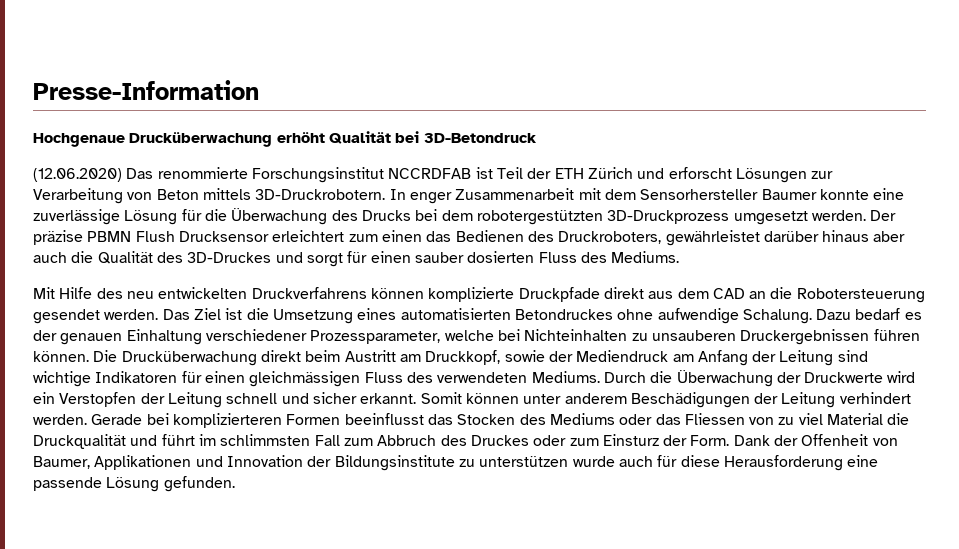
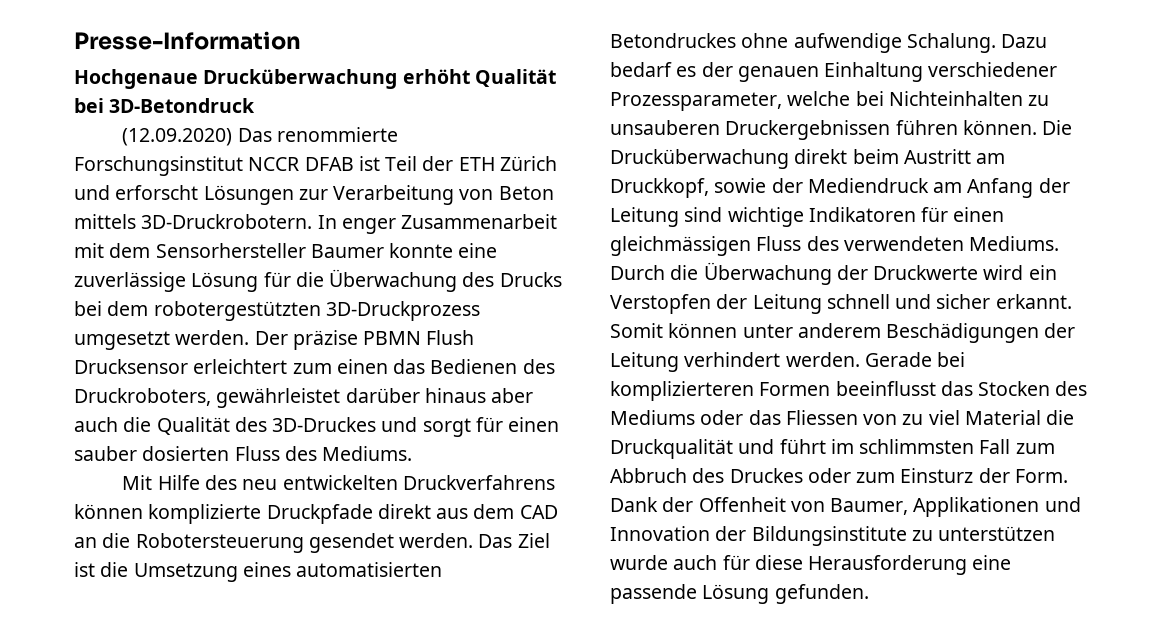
- (12.06.2020) Das renommierte Forschungsinstitut NCCRDFAB ist Teil der ETH Zürich und erforscht Lösungen zur Verarbeitung von Beton mittels 3D-Druckrobotern.
+ (12.09.2020) Das renommierte Forschungsinstitut NCCR DFAB ist Teil der ETH Zürich und erforscht Lösungen zur Verarbeitung von Beton mittels 3D-Druckrobotern.

